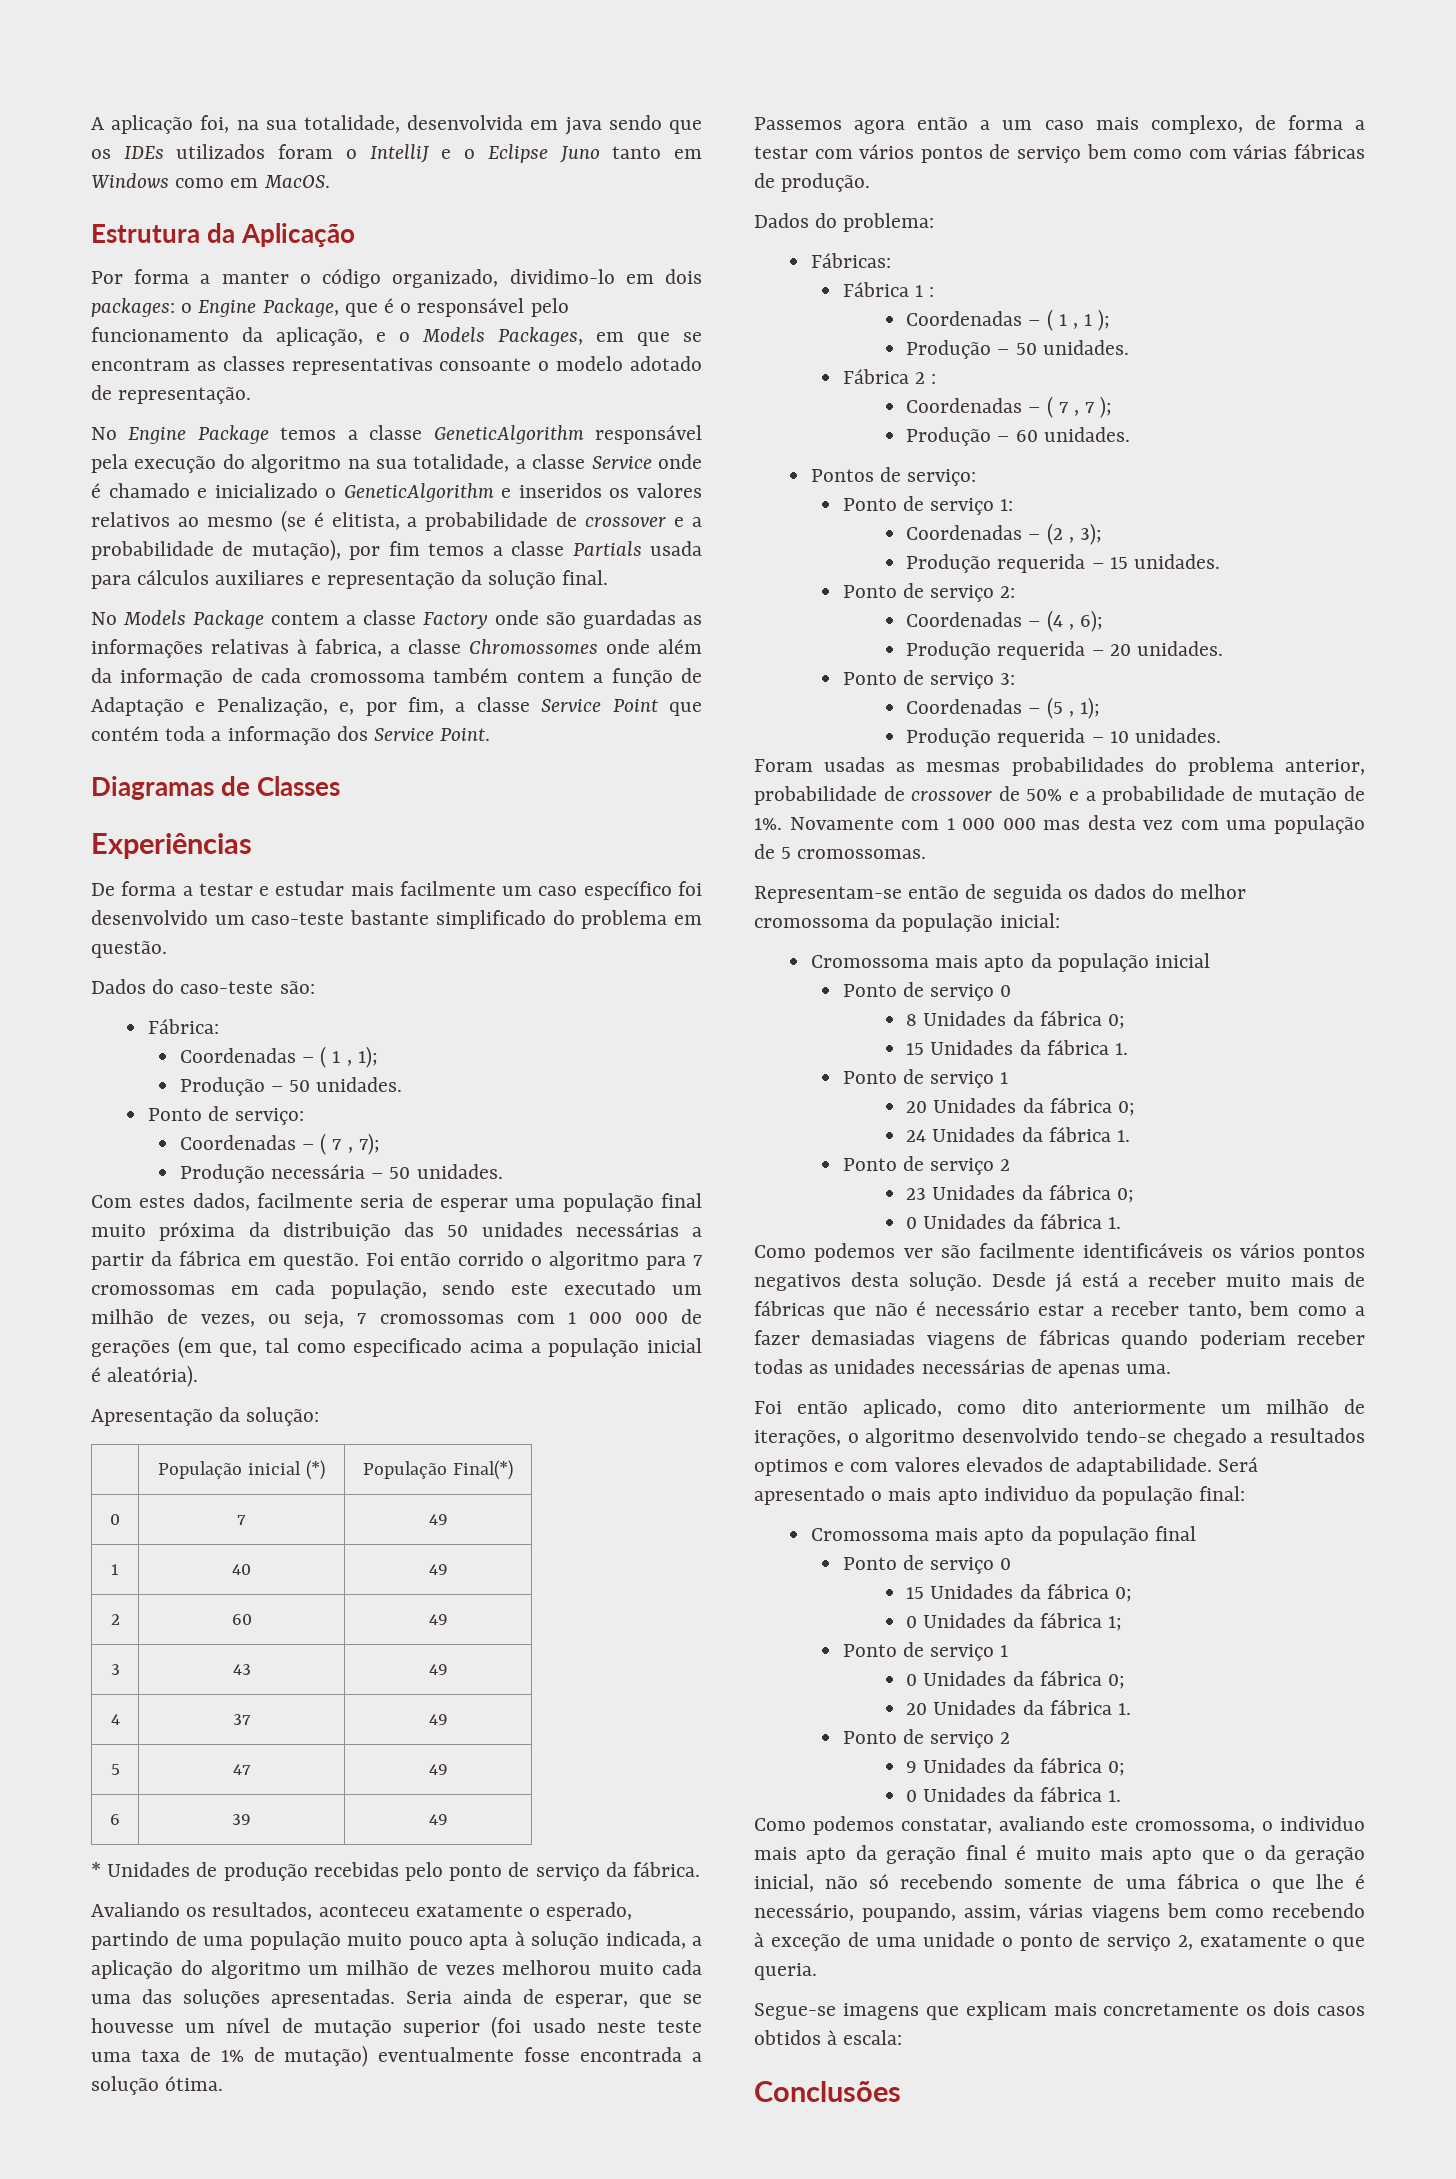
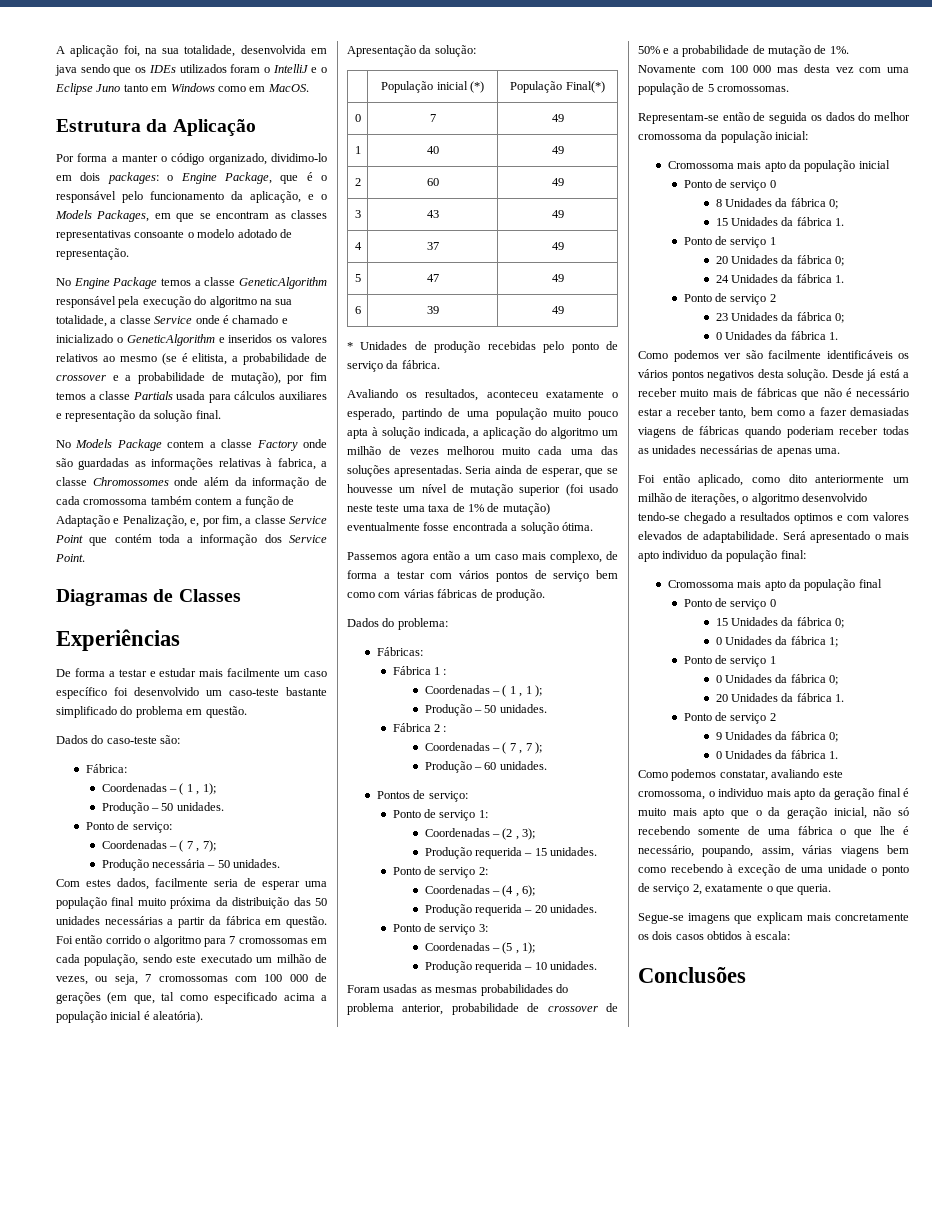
- Foi então corrido o algoritmo para 7 cromossomas em cada população, sendo este executado um milhão de vezes, ou seja, 7 cromossomas com 1 000 000 de gerações (em que, tal como especificado acima a população inicial é aleatória).
+ Foi então corrido o algoritmo para 7 cromossomas em cada população, sendo este executado um milhão de vezes, ou seja, 7 cromossomas com 100 000 de gerações (em que, tal como especificado acima a população inicial é aleatória).
- Novamente com 1 000 000 mas desta vez com uma população de 5 cromossomas.
+ Novamente com 100 000 mas desta vez com uma população de 5 cromossomas.

